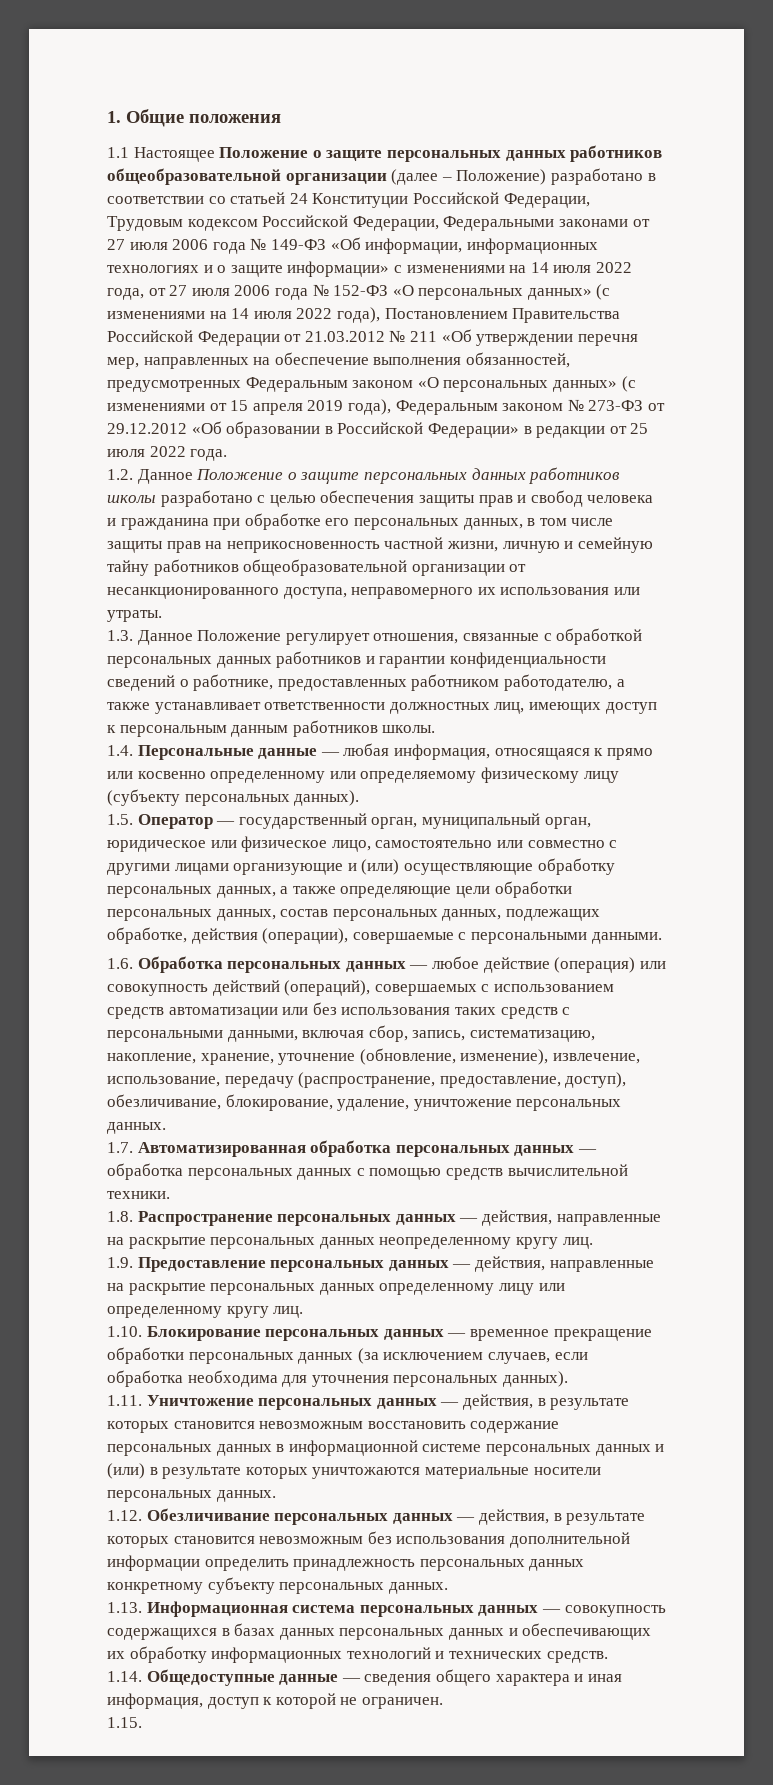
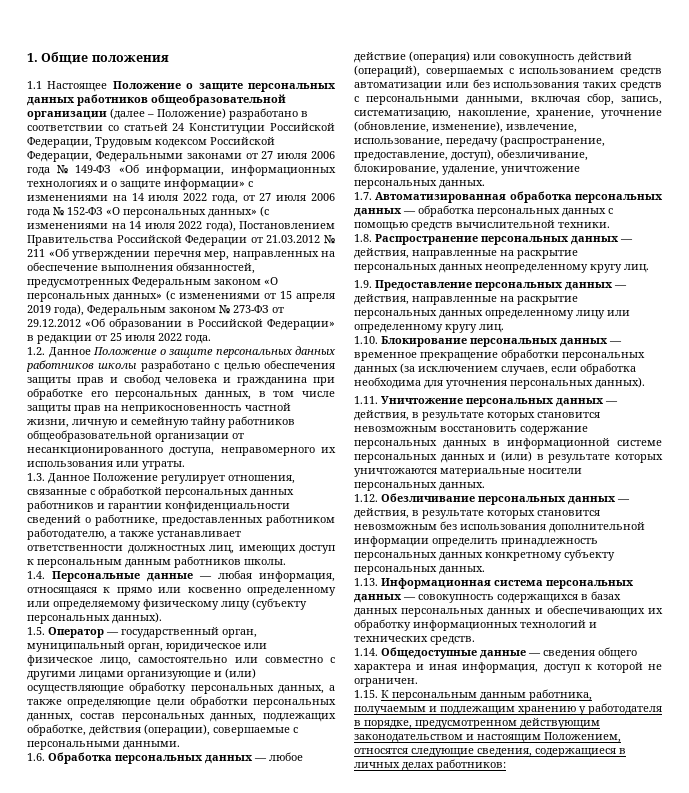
- 1.15.
+ 1.15. К персональным данным работника, получаемым и подлежащим хранению у работодателя в порядке, предусмотренном действующим законодательством и настоящим Положением, относятся следующие сведения, содержащиеся в личных делах работников:

